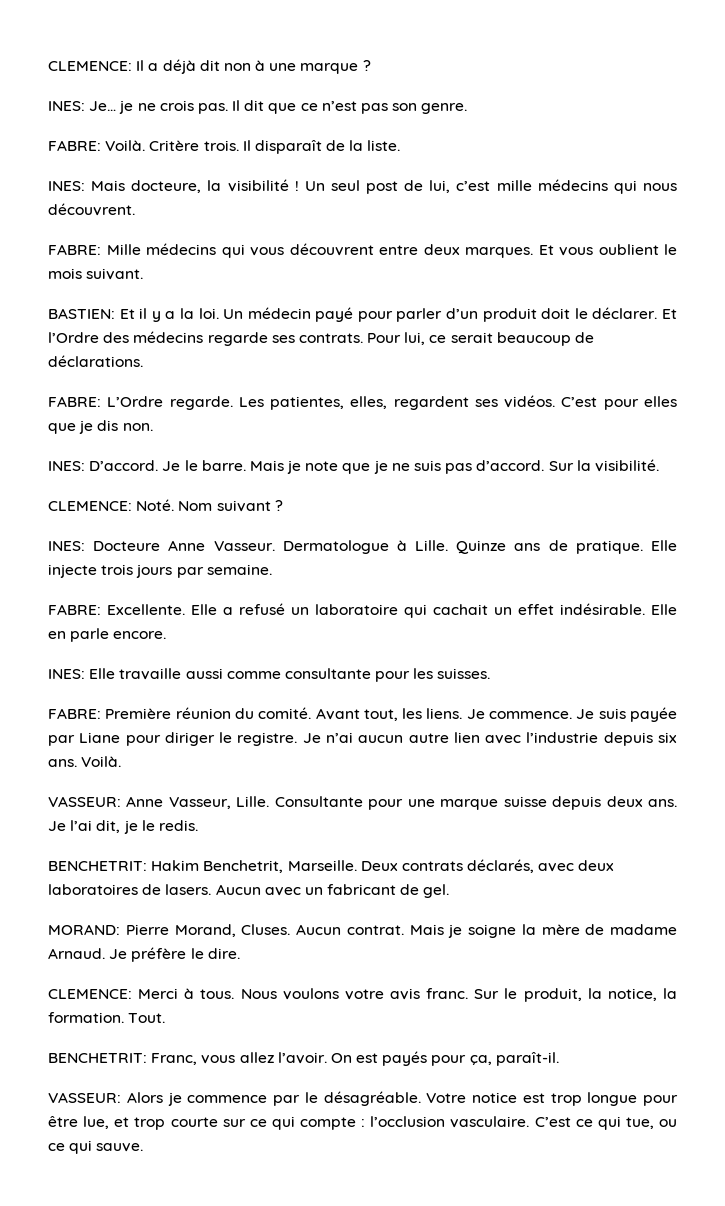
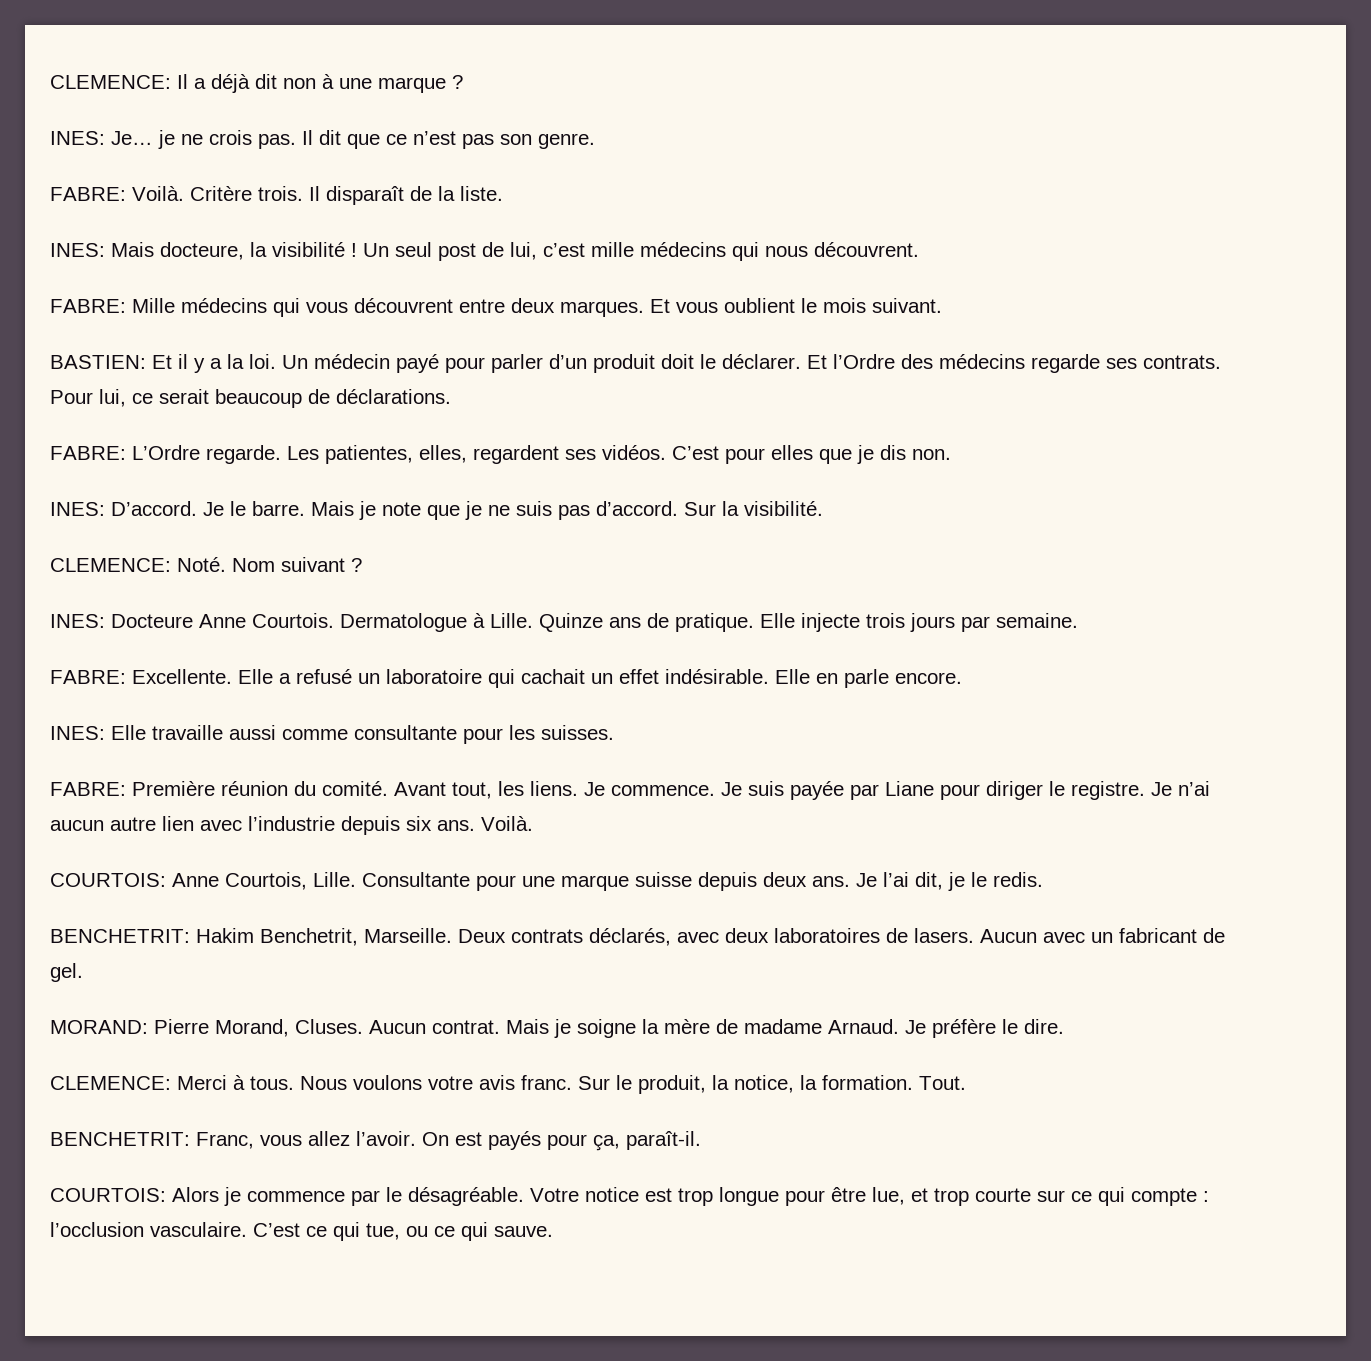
- INES: Docteure Anne Vasseur.
+ INES: Docteure Anne Courtois.
- VASSEUR: Anne Vasseur, Lille.
+ COURTOIS: Anne Courtois, Lille.
- VASSEUR: Alors je commence par le désagréable.
+ COURTOIS: Alors je commence par le désagréable.

